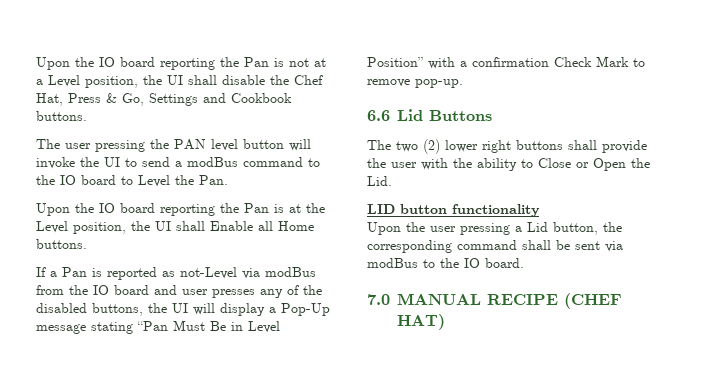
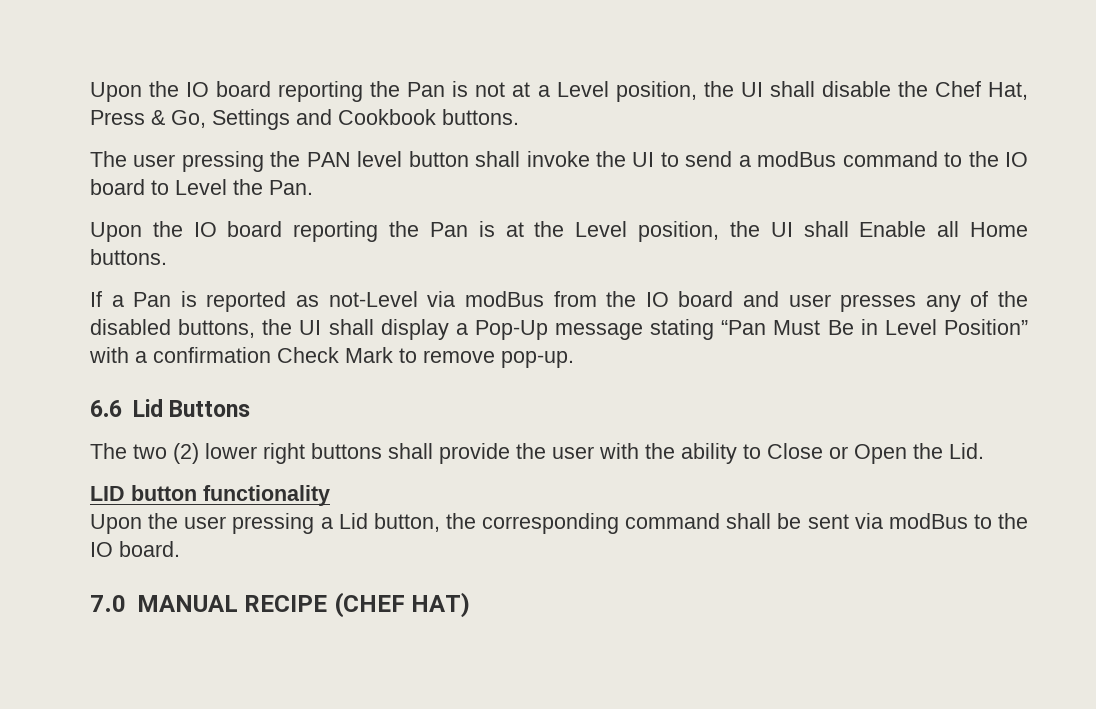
- The user pressing the PAN level button will invoke the UI to send a modBus command to the IO board to Level the Pan.
+ The user pressing the PAN level button shall invoke the UI to send a modBus command to the IO board to Level the Pan.
- If a Pan is reported as not-Level via modBus from the IO board and user presses any of the disabled buttons, the UI will display a Pop-Up message stating “Pan Must Be in Level Position” with a confirmation Check Mark to remove pop-up.
+ If a Pan is reported as not-Level via modBus from the IO board and user presses any of the disabled buttons, the UI shall display a Pop-Up message stating “Pan Must Be in Level Position” with a confirmation Check Mark to remove pop-up.

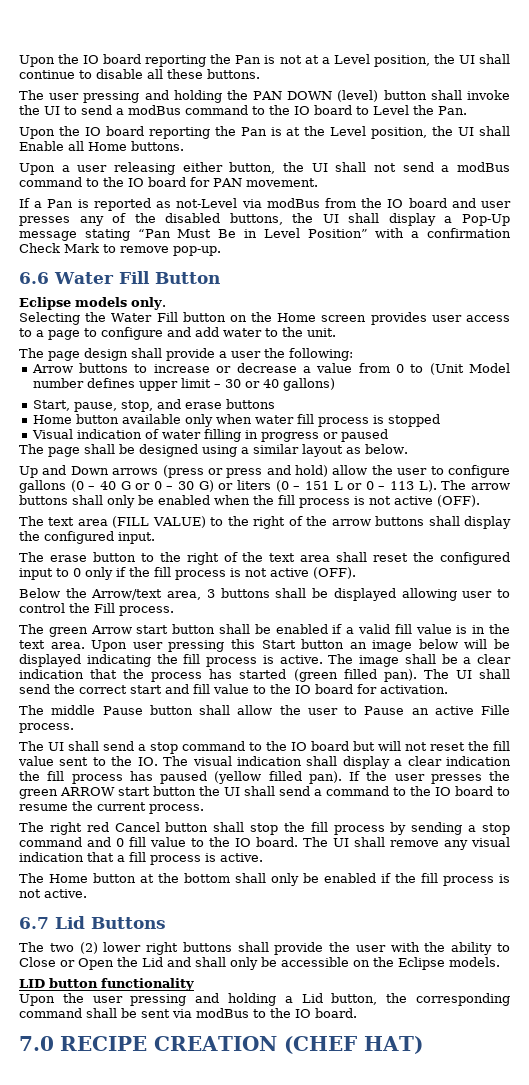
- Upon the IO board reporting the Pan is not at a Level position, the UI shall disable the Chef Hat, Press & Go, Settings and Cookbook buttons.
- The user pressing the PAN level button shall invoke the UI to send a modBus command to the IO board to Level the Pan.
+ Upon the IO board reporting the Pan is not at a Level position, the UI shall continue to disable all these buttons.
+ The user pressing and holding the PAN DOWN (level) button shall invoke the UI to send a modBus command to the IO board to Level the Pan.
+ Upon a user releasing either button, the UI shall not send a modBus command to the IO board for PAN movement.
- 6.6 Lid Buttons
+ 6.6 Water Fill Button
+ Eclipse models only.
+ Selecting the Water Fill button on the Home screen provides user access to a page to configure and add water to the unit.
+ The page design shall provide a user the following:
+ Arrow buttons to increase or decrease a value from 0 to (Unit Model number defines upper limit – 30 or 40 gallons)
+ Start, pause, stop, and erase buttons
+ Home button available only when water fill process is stopped
+ Visual indication of water filling in progress or paused
+ The page shall be designed using a similar layout as below.
+ Up and Down arrows (press or press and hold) allow the user to configure gallons (0 – 40 G or 0 – 30 G) or liters (0 – 151 L or 0 – 113 L). The arrow buttons shall only be enabled when the fill process is not active (OFF).
+ The text area (FILL VALUE) to the right of the arrow buttons shall display the configured input.
+ The erase button to the right of the text area shall reset the configured input to 0 only if the fill process is not active (OFF).
+ Below the Arrow/text area, 3 buttons shall be displayed allowing user to control the Fill process.
+ The green Arrow start button shall be enabled if a valid fill value is in the text area. Upon user pressing this Start button an image below will be displayed indicating the fill process is active. The image shall be a clear indication that the process has started (green filled pan). The UI shall send the correct start and fill value to the IO board for activation.
+ The middle Pause button shall allow the user to Pause an active Fille process.
+ The UI shall send a stop command to the IO board but will not reset the fill value sent to the IO. The visual indication shall display a clear indication the fill process has paused (yellow filled pan). If the user presses the green ARROW start button the UI shall send a command to the IO board to resume the current process.
+ The right red Cancel button shall stop the fill process by sending a stop command and 0 fill value to the IO board. The UI shall remove any visual indication that a fill process is active.
+ The Home button at the bottom shall only be enabled if the fill process is not active.
+ 6.7 Lid Buttons
- The two (2) lower right buttons shall provide the user with the ability to Close or Open the Lid.
+ The two (2) lower right buttons shall provide the user with the ability to Close or Open the Lid and shall only be accessible on the Eclipse models.
- Upon the user pressing a Lid button, the corresponding command shall be sent via modBus to the IO board.
+ Upon the user pressing and holding a Lid button, the corresponding command shall be sent via modBus to the IO board.
- 7.0 MANUAL RECIPE (CHEF HAT)
+ 7.0 RECIPE CREATION (CHEF HAT)

